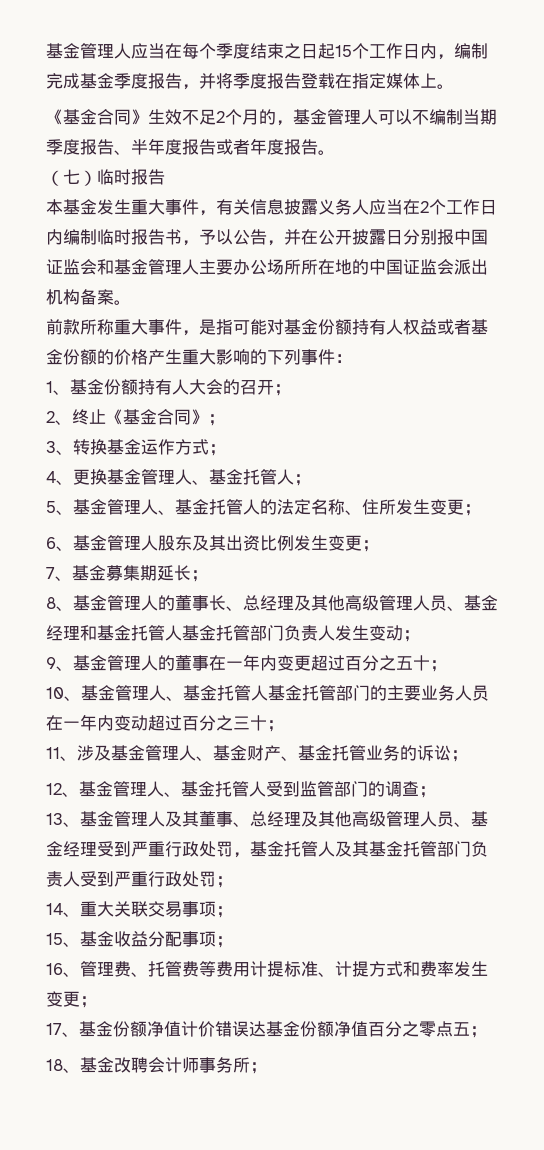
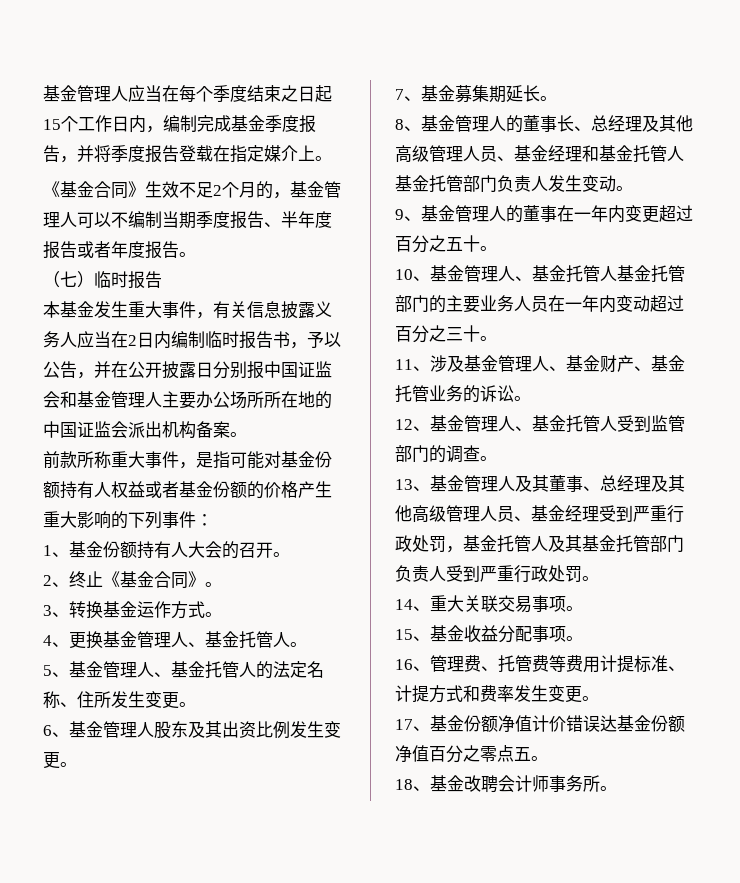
- 基金管理人应当在每个季度结束之日起15个工作日内，编制完成基金季度报告，并将季度报告登载在指定媒体上。
+ 基金管理人应当在每个季度结束之日起15个工作日内，编制完成基金季度报告，并将季度报告登载在指定媒介上。
- 本基金发生重大事件，有关信息披露义务人应当在2个工作日内编制临时报告书，予以公告，并在公开披露日分别报中国证监会和基金管理人主要办公场所所在地的中国证监会派出机构备案。
+ 本基金发生重大事件，有关信息披露义务人应当在2日内编制临时报告书，予以公告，并在公开披露日分别报中国证监会和基金管理人主要办公场所所在地的中国证监会派出机构备案。
- 1、基金份额持有人大会的召开；
+ 1、基金份额持有人大会的召开。
- 2、终止《基金合同》；
+ 2、终止《基金合同》。
- 3、转换基金运作方式；
+ 3、转换基金运作方式。
- 4、更换基金管理人、基金托管人；
+ 4、更换基金管理人、基金托管人。
- 5、基金管理人、基金托管人的法定名称、住所发生变更；
+ 5、基金管理人、基金托管人的法定名称、住所发生变更。
- 6、基金管理人股东及其出资比例发生变更；
+ 6、基金管理人股东及其出资比例发生变更。
- 7、基金募集期延长；
+ 7、基金募集期延长。
- 8、基金管理人的董事长、总经理及其他高级管理人员、基金经理和基金托管人基金托管部门负责人发生变动；
+ 8、基金管理人的董事长、总经理及其他高级管理人员、基金经理和基金托管人基金托管部门负责人发生变动。
- 9、基金管理人的董事在一年内变更超过百分之五十；
+ 9、基金管理人的董事在一年内变更超过百分之五十。
- 10、基金管理人、基金托管人基金托管部门的主要业务人员在一年内变动超过百分之三十；
+ 10、基金管理人、基金托管人基金托管部门的主要业务人员在一年内变动超过百分之三十。
- 11、涉及基金管理人、基金财产、基金托管业务的诉讼；
+ 11、涉及基金管理人、基金财产、基金托管业务的诉讼。
- 12、基金管理人、基金托管人受到监管部门的调查；
+ 12、基金管理人、基金托管人受到监管部门的调查。
- 13、基金管理人及其董事、总经理及其他高级管理人员、基金经理受到严重行政处罚，基金托管人及其基金托管部门负责人受到严重行政处罚；
+ 13、基金管理人及其董事、总经理及其他高级管理人员、基金经理受到严重行政处罚，基金托管人及其基金托管部门负责人受到严重行政处罚。
- 14、重大关联交易事项；
+ 14、重大关联交易事项。
- 15、基金收益分配事项；
+ 15、基金收益分配事项。
- 16、管理费、托管费等费用计提标准、计提方式和费率发生变更；
+ 16、管理费、托管费等费用计提标准、计提方式和费率发生变更。
- 17、基金份额净值计价错误达基金份额净值百分之零点五；
+ 17、基金份额净值计价错误达基金份额净值百分之零点五。
- 18、基金改聘会计师事务所；
+ 18、基金改聘会计师事务所。

